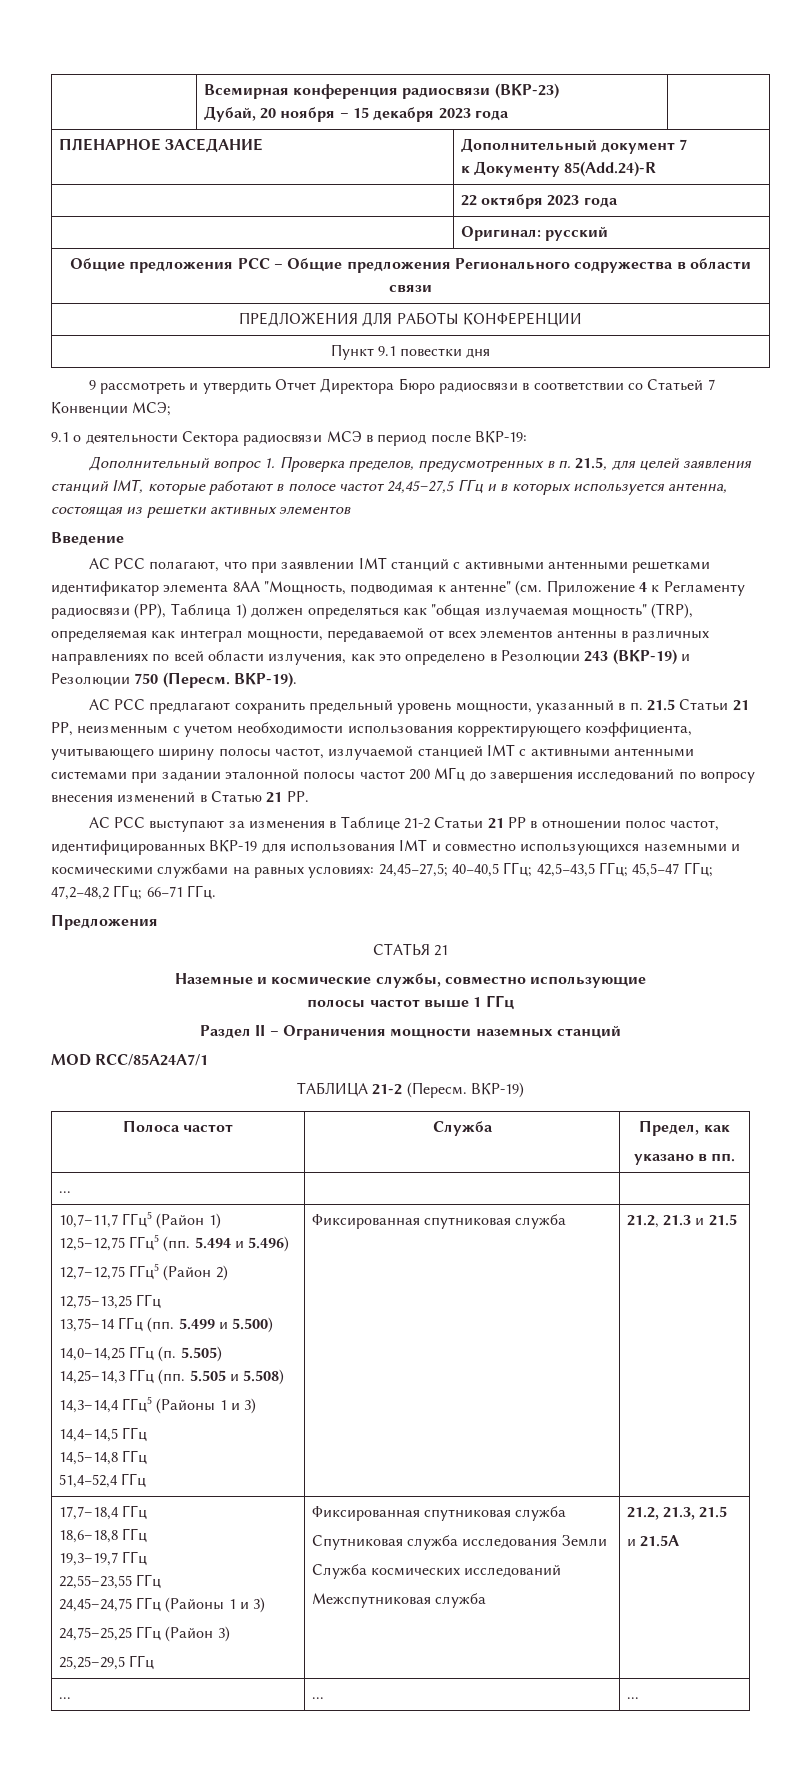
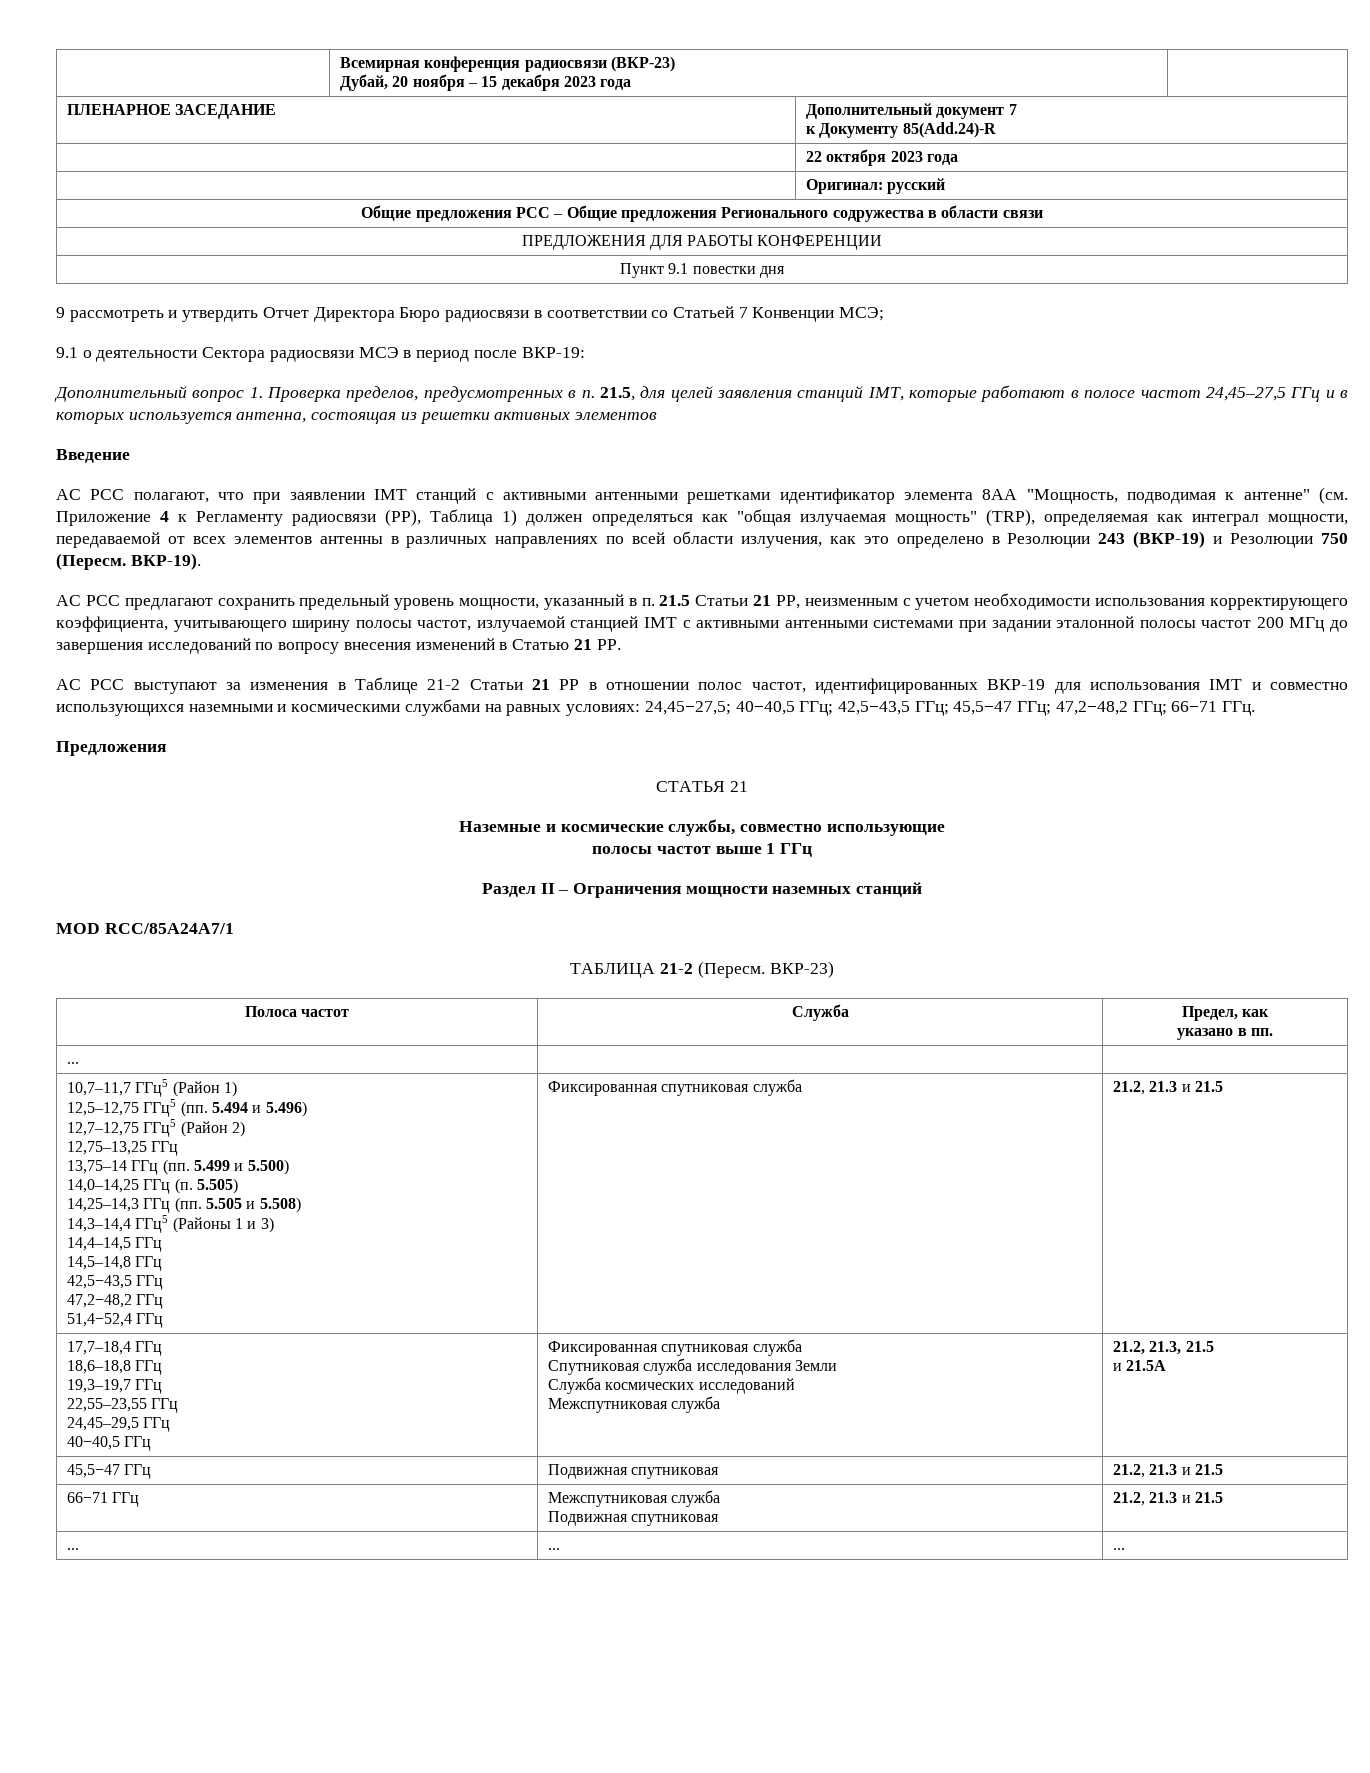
- ВКР-19)
+ ВКР-23)
+ 42,5−43,5 ГГц
+ 47,2−48,2 ГГц
  17,7–18,4 ГГц
  18,6–18,8 ГГц
  19,3–19,7 ГГц
  22,55–23,55 ГГц
- 24,45–24,75 ГГц (Районы 1 и 3)
- 24,75–25,25 ГГц (Район 3)
- 25,25–29,5 ГГц | Фиксированная спутниковая служба
+ 24,45–29,5 ГГц
+ 40−40,5 ГГц | Фиксированная спутниковая служба
+ 45,5−47 ГГц | Подвижная спутниковая | 21.2, 21.3 и 21.5
+ 66−71 ГГц | Межспутниковая служба
+ Подвижная спутниковая | 21.2, 21.3 и 21.5

